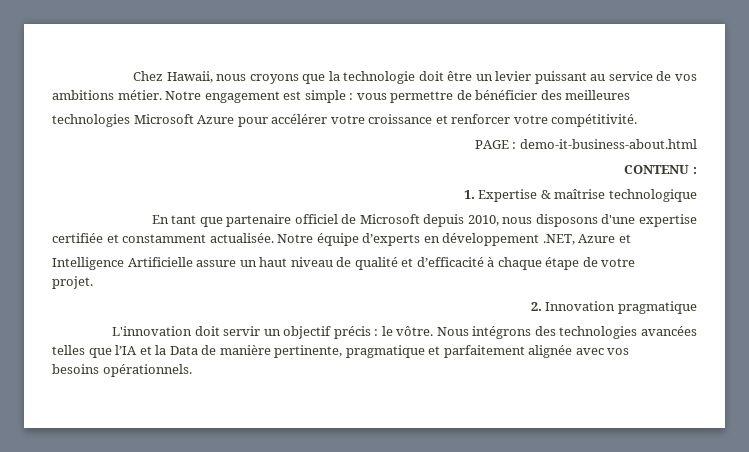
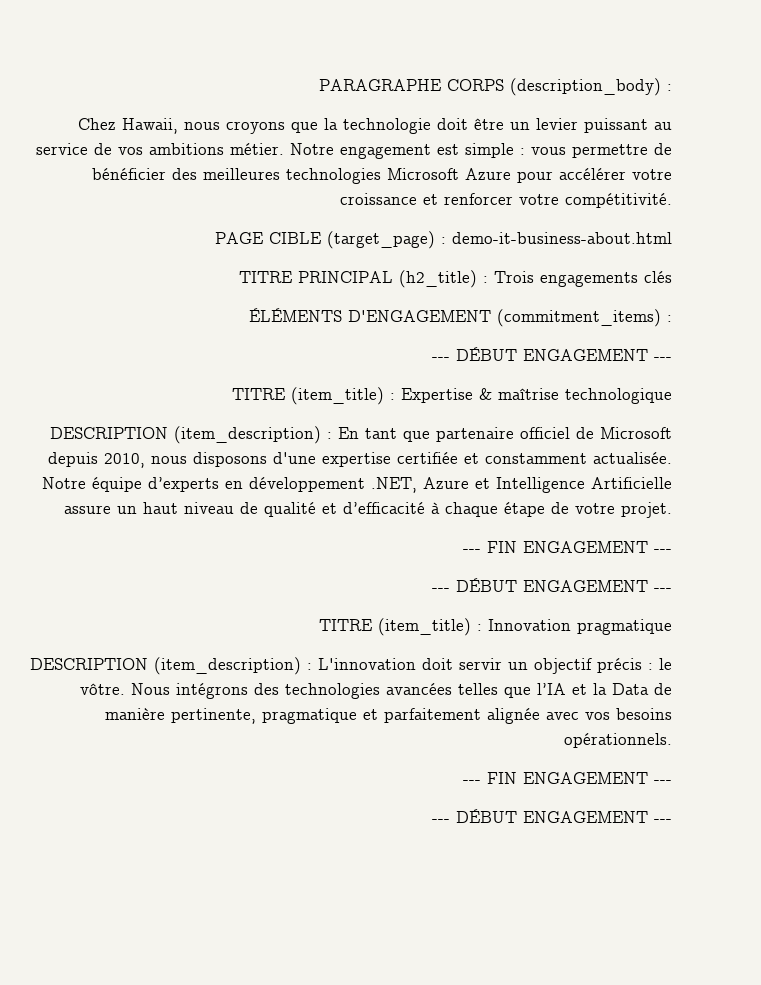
+ PARAGRAPHE CORPS (description_body) :
- Chez Hawaii, nous croyons que la technologie doit être un levier puissant au service de vos
- ambitions métier.
+ Chez Hawaii, nous croyons que la technologie doit être un levier puissant au service de vos ambitions métier.
- Notre engagement est simple : vous permettre de bénéficier des meilleures
- technologies Microsoft Azure pour accélérer votre croissance et renforcer votre compétitivité.
+ Notre engagement est simple : vous permettre de bénéficier des meilleures technologies Microsoft Azure pour accélérer votre croissance et renforcer votre compétitivité.
- PAGE : demo-it-business-about.html
+ PAGE CIBLE (target_page) : demo-it-business-about.html
- CONTENU :
- 1. Expertise & maîtrise technologique
+ TITRE PRINCIPAL (h2_title) : Trois engagements clés
+ ÉLÉMENTS D'ENGAGEMENT (commitment_items) :
+ --- DÉBUT ENGAGEMENT ---
+ TITRE (item_title) : Expertise & maîtrise technologique
- En tant que partenaire officiel de Microsoft depuis 2010, nous disposons d'une expertise
- certifiée et constamment actualisée.
+ DESCRIPTION (item_description) : En tant que partenaire officiel de Microsoft depuis 2010, nous disposons d'une expertise certifiée et constamment actualisée.
- Notre équipe d’experts en développement .NET, Azure et
- Intelligence Artificielle assure un haut niveau de qualité et d’efficacité à chaque étape de votre
- projet.
- 2. Innovation pragmatique
+ Notre équipe d’experts en développement .NET, Azure et Intelligence Artificielle assure un haut niveau de qualité et d’efficacité à chaque étape de votre projet.
+ --- FIN ENGAGEMENT ---
+ --- DÉBUT ENGAGEMENT ---
+ TITRE (item_title) : Innovation pragmatique
- L'innovation doit servir un objectif précis : le vôtre.
+ DESCRIPTION (item_description) : L'innovation doit servir un objectif précis : le vôtre.
- Nous intégrons des technologies avancées
- telles que l’IA et la Data de manière pertinente, pragmatique et parfaitement alignée avec vos
- besoins opérationnels.
+ Nous intégrons des technologies avancées telles que l’IA et la Data de manière pertinente, pragmatique et parfaitement alignée avec vos besoins opérationnels.
+ --- FIN ENGAGEMENT ---
+ --- DÉBUT ENGAGEMENT ---

